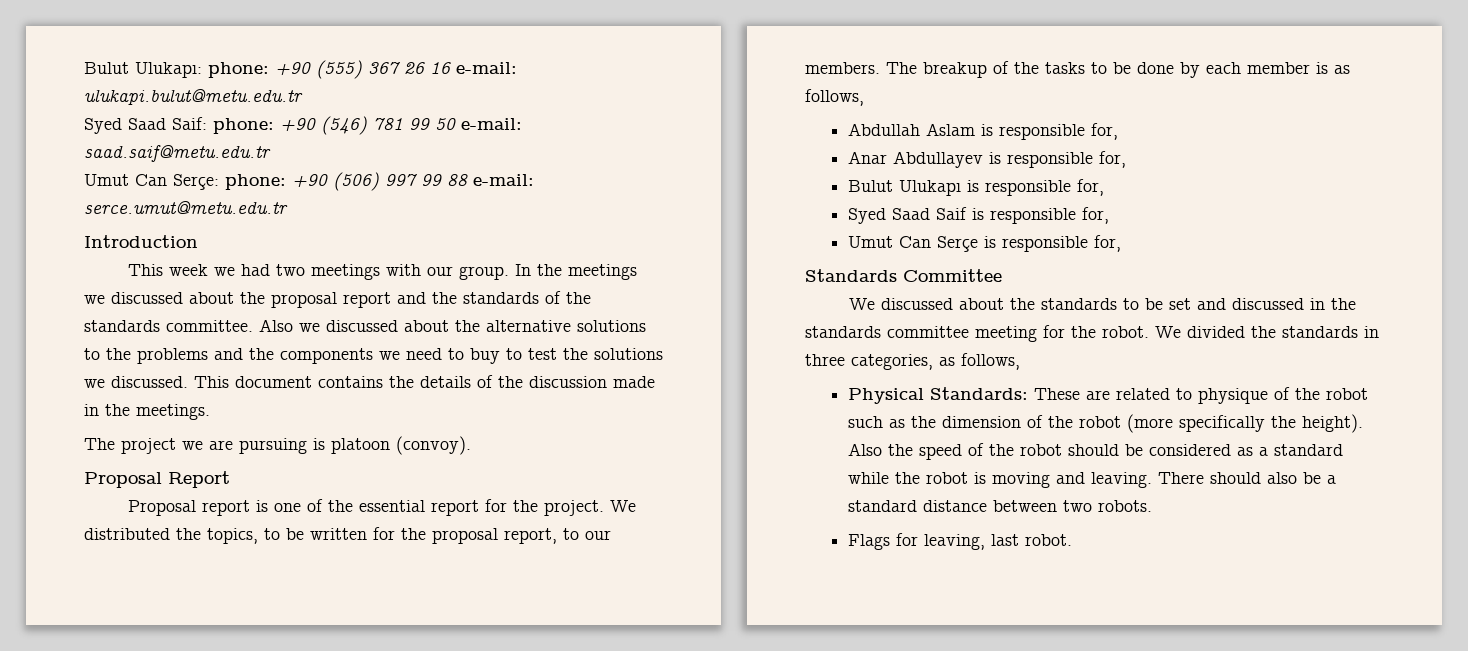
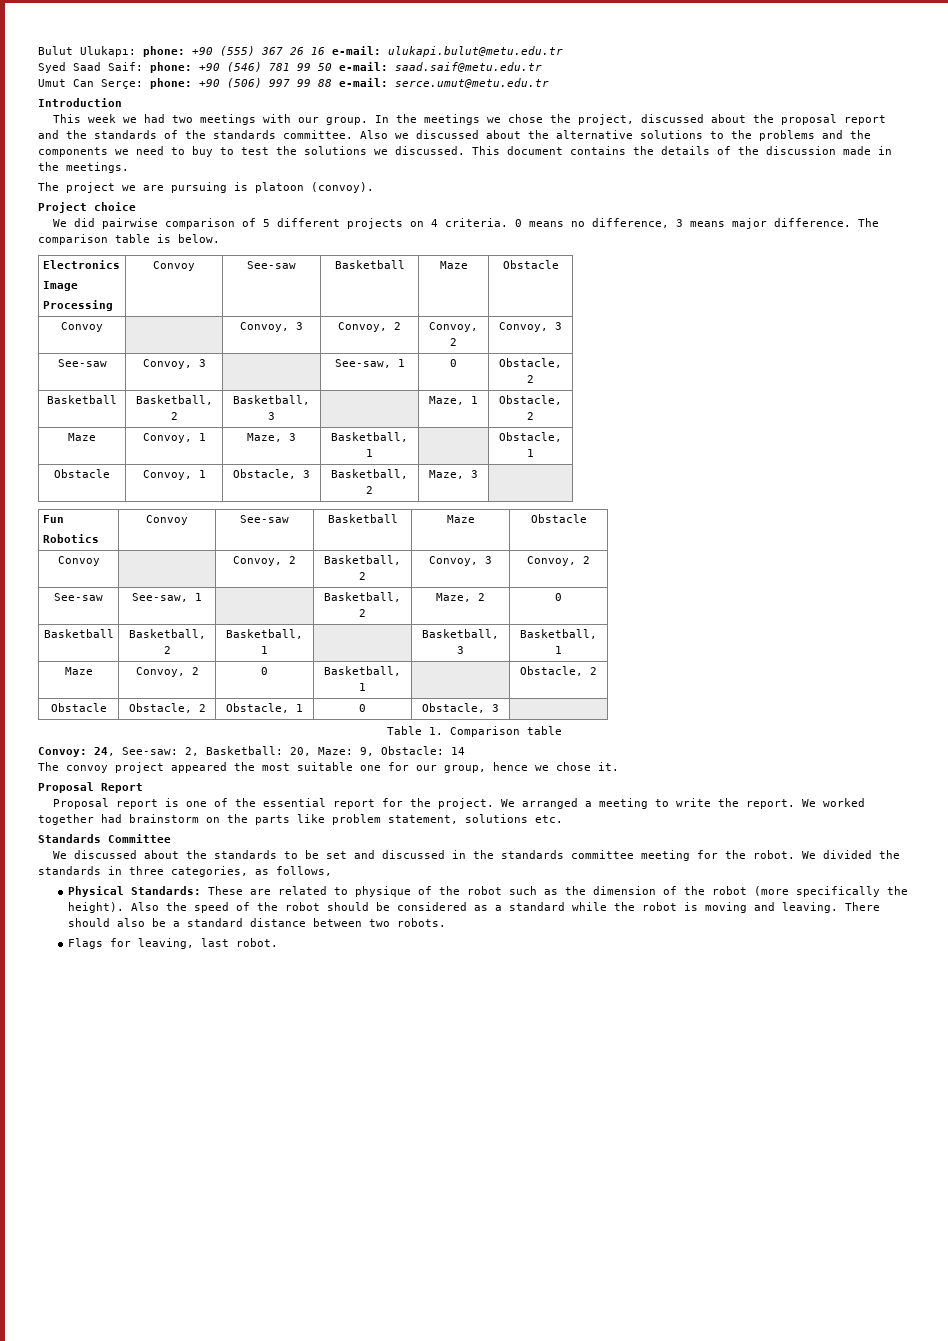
- In the meetings we discussed about the proposal report and the standards of the standards committee.
+ In the meetings we chose the project, discussed about the proposal report and the standards of the standards committee.
+ Project choice
+ We did pairwise comparison of 5 different projects on 4 criteria. 0 means no difference, 3 means major difference. The comparison table is below.
+ Electronics
+ Image
+ Processing | Convoy | See-saw | Basketball | Maze | Obstacle
+ Convoy | | Convoy, 3 | Convoy, 2 | Convoy, 2 | Convoy, 3
+ See-saw | Convoy, 3 | | See-saw, 1 | 0 | Obstacle, 2
+ Basketball | Basketball, 2 | Basketball, 3 | | Maze, 1 | Obstacle, 2
+ Maze | Convoy, 1 | Maze, 3 | Basketball, 1 | | Obstacle, 1
+ Obstacle | Convoy, 1 | Obstacle, 3 | Basketball, 2 | Maze, 3 |
+ Fun
+ Robotics | Convoy | See-saw | Basketball | Maze | Obstacle
+ Convoy | | Convoy, 2 | Basketball, 2 | Convoy, 3 | Convoy, 2
+ See-saw | See-saw, 1 | | Basketball, 2 | Maze, 2 | 0
+ Basketball | Basketball, 2 | Basketball, 1 | | Basketball, 3 | Basketball, 1
+ Maze | Convoy, 2 | 0 | Basketball, 1 | | Obstacle, 2
+ Obstacle | Obstacle, 2 | Obstacle, 1 | 0 | Obstacle, 3 |
+ Table 1. Comparison table
+ Convoy: 24, See-saw: 2, Basketball: 20, Maze: 9, Obstacle: 14
+ The convoy project appeared the most suitable one for our group, hence we chose it.
- We distributed the topics, to be written for the proposal report, to our members. The breakup of the tasks to be done by each member is as follows,
- Abdullah Aslam is responsible for,
- Anar Abdullayev is responsible for,
- Bulut Ulukapı is responsible for,
- Syed Saad Saif is responsible for,
- Umut Can Serçe is responsible for,
+ We arranged a meeting to write the report. We worked together had brainstorm on the parts like problem statement, solutions etc.

